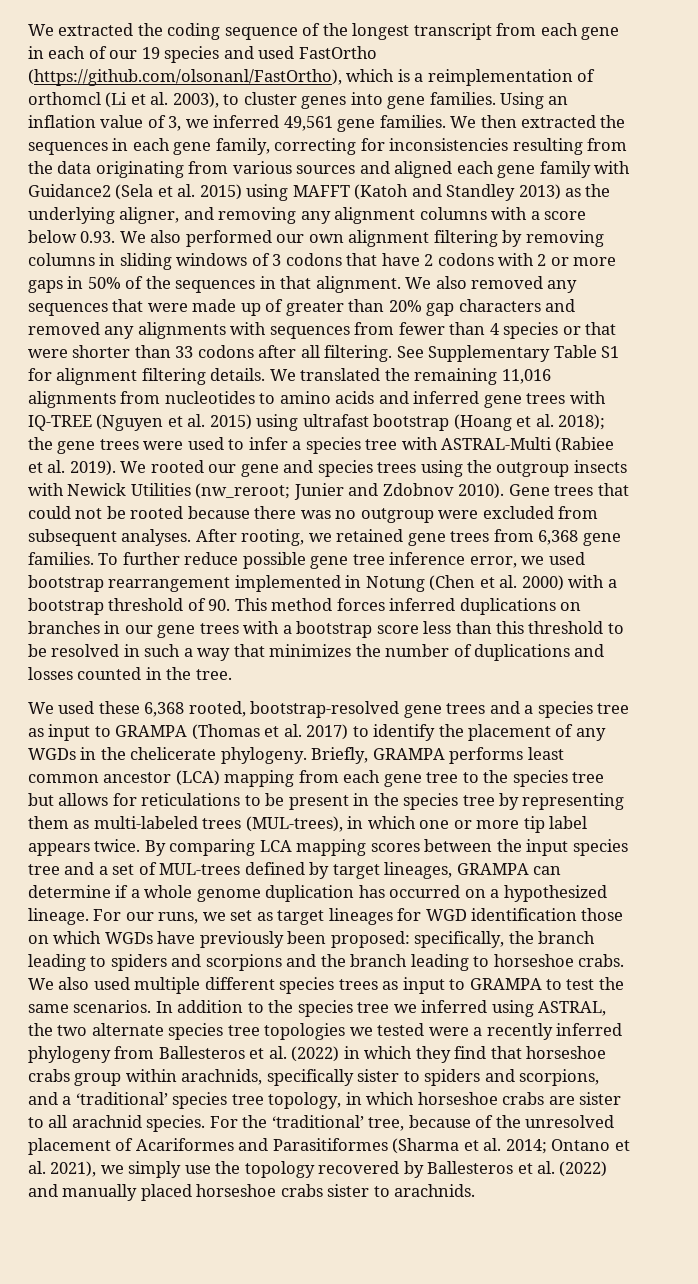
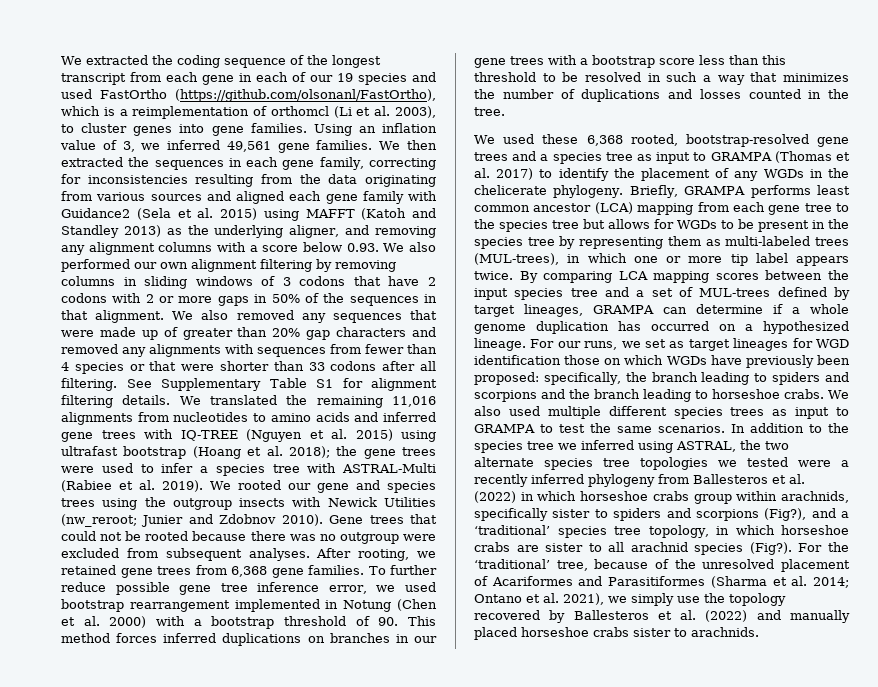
- Briefly, GRAMPA performs least common ancestor (LCA) mapping from each gene tree to the species tree but allows for reticulations to be present in the species tree by representing them as multi-labeled trees (MUL-trees), in which one or more tip label appears twice.
+ Briefly, GRAMPA performs least common ancestor (LCA) mapping from each gene tree to the species tree but allows for WGDs to be present in the species tree by representing them as multi-labeled trees (MUL-trees), in which one or more tip label appears twice.
- In addition to the species tree we inferred using ASTRAL, the two alternate species tree topologies we tested were a recently inferred phylogeny from Ballesteros et al. (2022) in which they find that horseshoe crabs group within arachnids, specifically sister to spiders and scorpions, and a ‘traditional’ species tree topology, in which horseshoe crabs are sister to all arachnid species.
+ In addition to the species tree we inferred using ASTRAL, the two alternate species tree topologies we tested were a recently inferred phylogeny from Ballesteros et al. (2022) in which horseshoe crabs group within arachnids, specifically sister to spiders and scorpions (Fig?), and a ‘traditional’ species tree topology, in which horseshoe crabs are sister to all arachnid species (Fig?).

